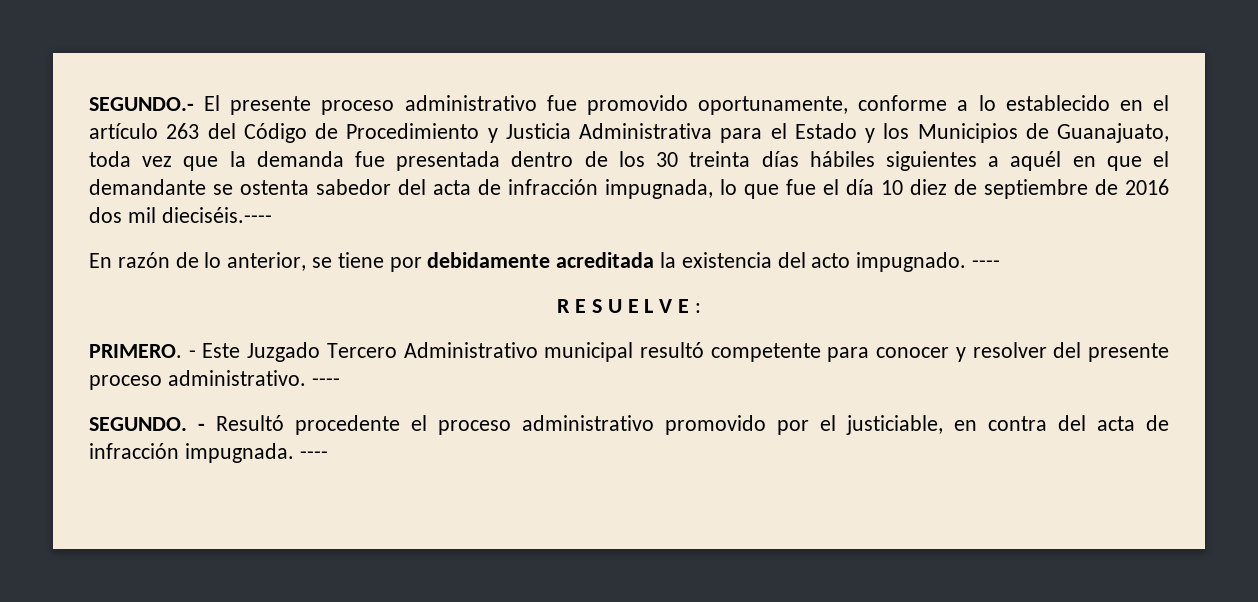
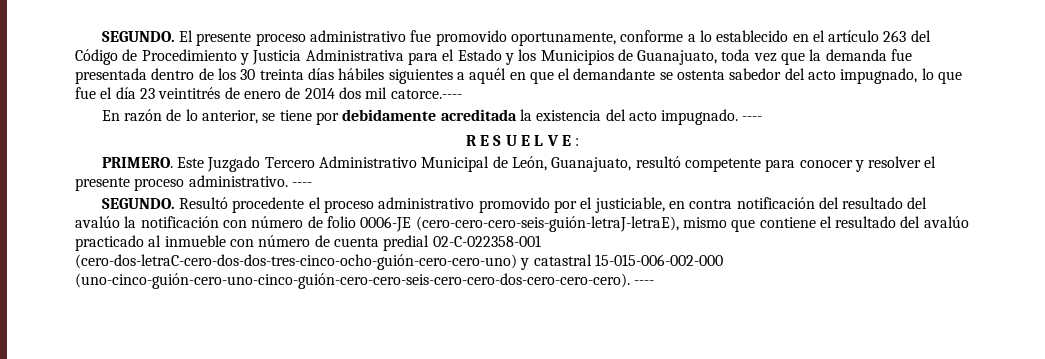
- SEGUNDO.- El presente proceso administrativo fue promovido oportunamente, conforme a lo establecido en el artículo 263 del Código de Procedimiento y Justicia Administrativa para el Estado y los Municipios de Guanajuato, toda vez que la demanda fue presentada dentro de los 30 treinta días hábiles siguientes a aquél en que el demandante se ostenta sabedor del acta de infracción impugnada, lo que fue el día 10 diez de septiembre de 2016 dos mil dieciséis.----
+ SEGUNDO. El presente proceso administrativo fue promovido oportunamente, conforme a lo establecido en el artículo 263 del Código de Procedimiento y Justicia Administrativa para el Estado y los Municipios de Guanajuato, toda vez que la demanda fue presentada dentro de los 30 treinta días hábiles siguientes a aquél en que el demandante se ostenta sabedor del acto impugnado, lo que fue el día 23 veintitrés de enero de 2014 dos mil catorce.----
- - Este Juzgado Tercero Administrativo municipal resultó competente para conocer y resolver del presente proceso administrativo.
+ Este Juzgado Tercero Administrativo Municipal de León, Guanajuato, resultó competente para conocer y resolver el presente proceso administrativo.
- - Resultó procedente el proceso administrativo promovido por el justiciable, en contra del acta de infracción impugnada.
+ Resultó procedente el proceso administrativo promovido por el justiciable, en contra notificación del resultado del avalúo la notificación con número de folio 0006-JE (cero-cero-cero-seis-guión-letraJ-letraE), mismo que contiene el resultado del avalúo practicado al inmueble con número de cuenta predial 02-C-022358-001 (cero-dos-letraC-cero-dos-dos-tres-cinco-ocho-guión-cero-cero-uno) y catastral 15-015-006-002-000 (uno-cinco-guión-cero-uno-cinco-guión-cero-cero-seis-cero-cero-dos-cero-cero-cero).

